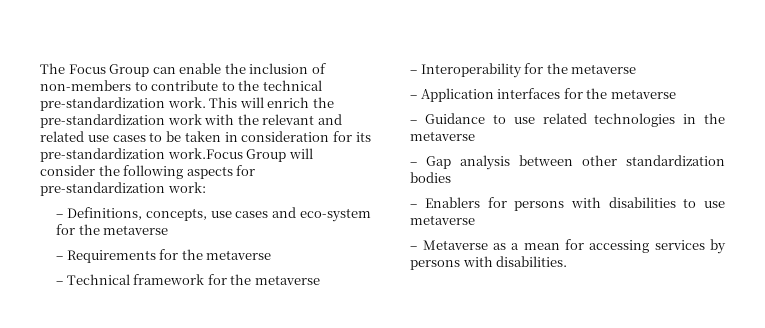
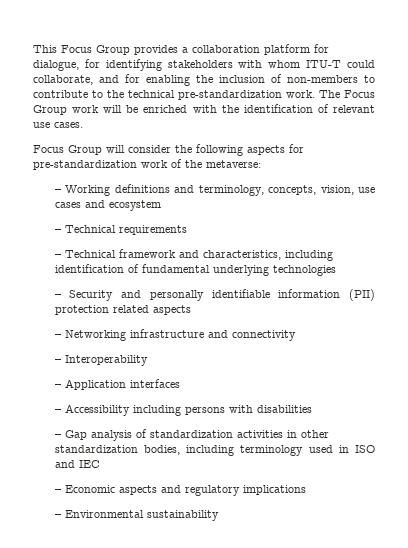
- The Focus Group can enable the inclusion of non-members to contribute to the technical pre-standardization work.
+ This Focus Group provides a collaboration platform for dialogue, for identifying stakeholders with whom ITU-T could collaborate, and for enabling the inclusion of non-members to contribute to the technical pre-standardization work.
- This will enrich the pre-standardization work with the relevant and related use cases to be taken in consideration for its pre-standardization work.Focus Group will consider the following aspects for pre-standardization work:
- – Definitions, concepts, use cases and eco-system for the metaverse
- – Requirements for the metaverse
- – Technical framework for the metaverse
+ The Focus Group work will be enriched with the identification of relevant use cases.
+ Focus Group will consider the following aspects for pre-standardization work of the metaverse:
+ – Working definitions and terminology, concepts, vision, use cases and ecosystem
+ – Technical requirements
+ – Technical framework and characteristics, including identification of fundamental underlying technologies
+ – Security and personally identifiable information (PII) protection related aspects
+ – Networking infrastructure and connectivity
- – Interoperability for the metaverse
+ – Interoperability
- – Application interfaces for the metaverse
- – Guidance to use related technologies in the metaverse
- – Gap analysis between other standardization bodies
- – Enablers for persons with disabilities to use metaverse
- – Metaverse as a mean for accessing services by persons with disabilities.
+ – Application interfaces
+ – Accessibility including persons with disabilities
+ – Gap analysis of standardization activities in other standardization bodies, including terminology used in ISO and IEC
+ – Economic aspects and regulatory implications
+ – Environmental sustainability

